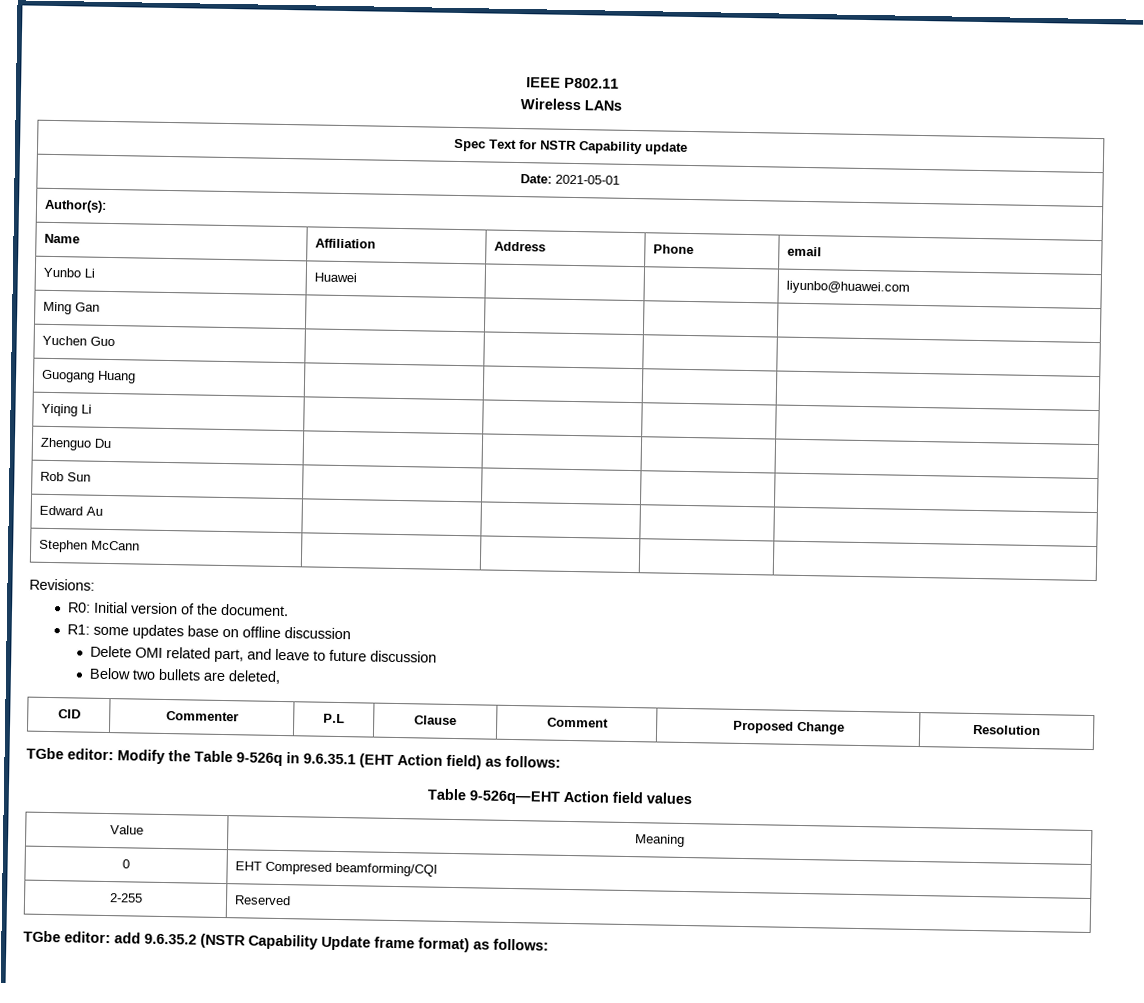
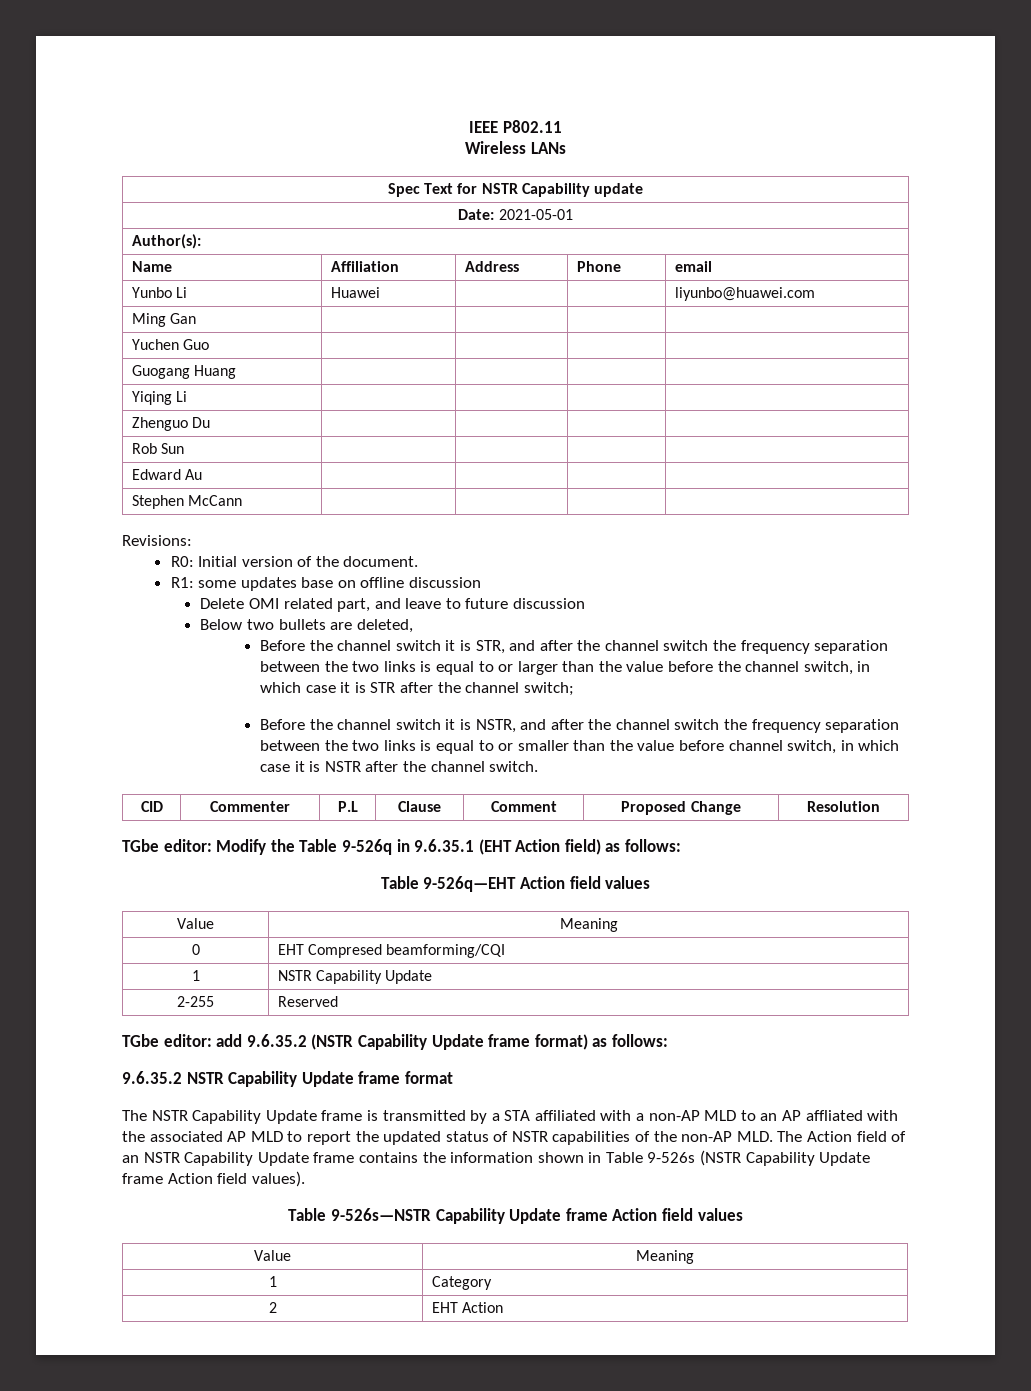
+ Before the channel switch it is STR, and after the channel switch the frequency separation between the two links is equal to or larger than the value before the channel switch, in which case it is STR after the channel switch;
+ Before the channel switch it is NSTR, and after the channel switch the frequency separation between the two links is equal to or smaller than the value before channel switch, in which case it is NSTR after the channel switch.
+ 1 | NSTR Capability Update
+ 9.6.35.2 NSTR Capability Update frame format
+ The NSTR Capability Update frame is transmitted by a STA affiliated with a non-AP MLD to an AP affliated with the associated AP MLD to report the updated status of NSTR capabilities of the non-AP MLD. The Action field of an NSTR Capability Update frame contains the information shown in Table 9-526s (NSTR Capability Update frame Action field values).
+ Table 9-526s—NSTR Capability Update frame Action field values
+ Value | Meaning
+ 1 | Category
+ 2 | EHT Action

